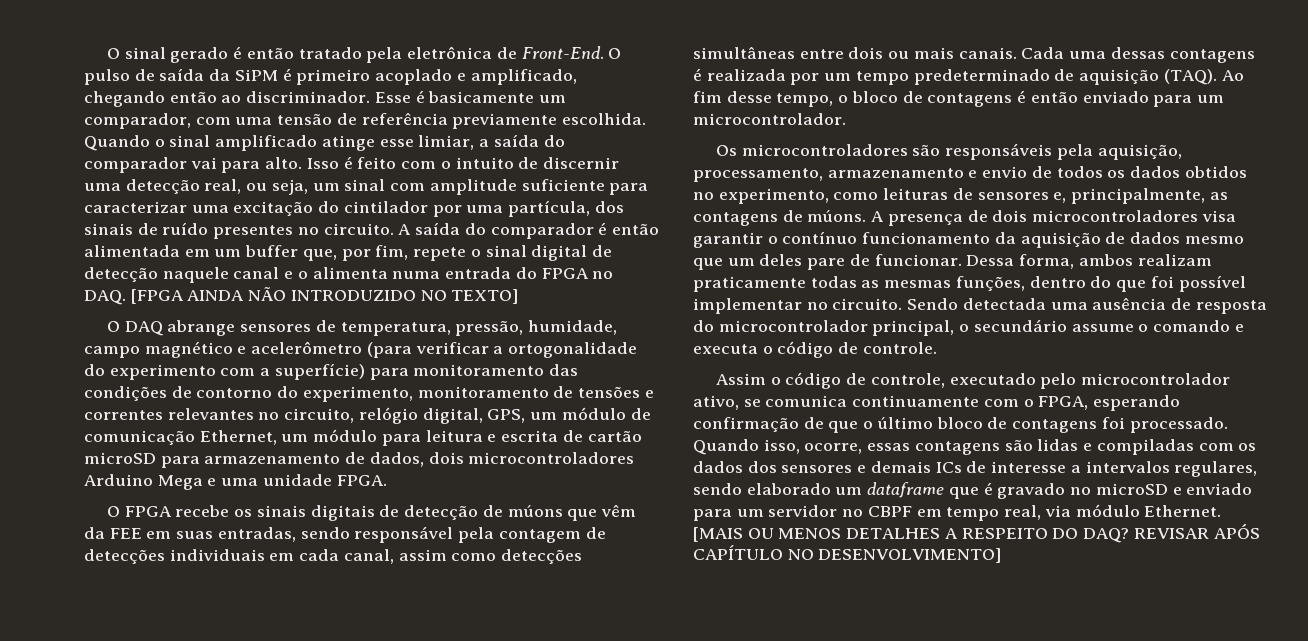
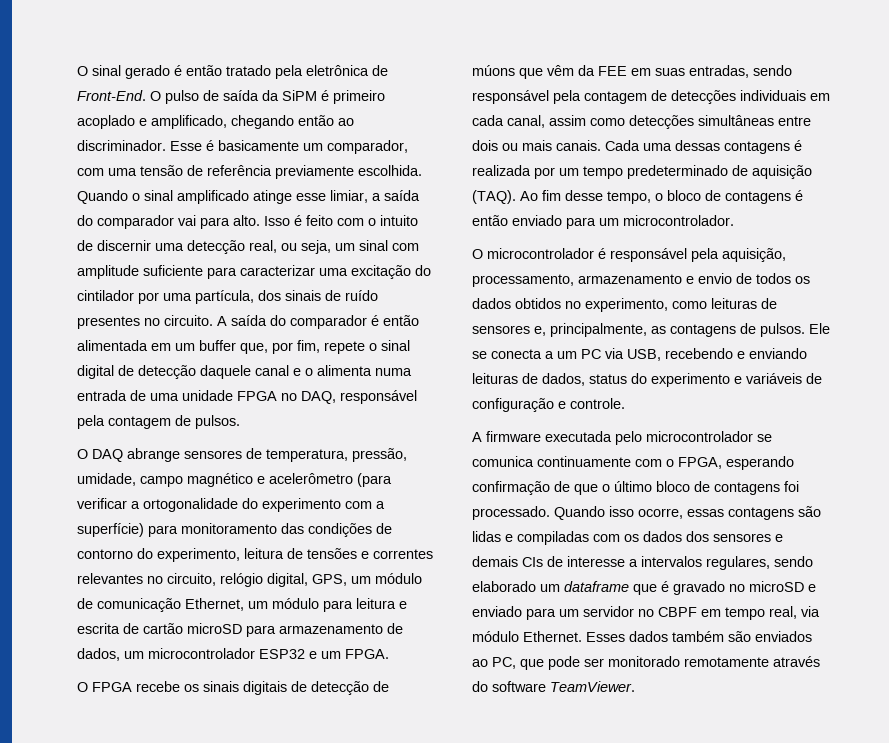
- A saída do comparador é então alimentada em um buffer que, por fim, repete o sinal digital de detecção naquele canal e o alimenta numa entrada do FPGA no DAQ. [FPGA AINDA NÃO INTRODUZIDO NO TEXTO]
+ A saída do comparador é então alimentada em um buffer que, por fim, repete o sinal digital de detecção daquele canal e o alimenta numa entrada de uma unidade FPGA no DAQ, responsável pela contagem de pulsos.
- O DAQ abrange sensores de temperatura, pressão, humidade, campo magnético e acelerômetro (para verificar a ortogonalidade do experimento com a superfície) para monitoramento das condições de contorno do experimento, monitoramento de tensões e correntes relevantes no circuito, relógio digital, GPS, um módulo de comunicação Ethernet, um módulo para leitura e escrita de cartão microSD para armazenamento de dados, dois microcontroladores Arduino Mega e uma unidade FPGA.
+ O DAQ abrange sensores de temperatura, pressão, umidade, campo magnético e acelerômetro (para verificar a ortogonalidade do experimento com a superfície) para monitoramento das condições de contorno do experimento, leitura de tensões e correntes relevantes no circuito, relógio digital, GPS, um módulo de comunicação Ethernet, um módulo para leitura e escrita de cartão microSD para armazenamento de dados, um microcontrolador ESP32 e um FPGA.
- Os microcontroladores são responsáveis pela aquisição, processamento, armazenamento e envio de todos os dados obtidos no experimento, como leituras de sensores e, principalmente, as contagens de múons. A presença de dois microcontroladores visa garantir o contínuo funcionamento da aquisição de dados mesmo que um deles pare de funcionar. Dessa forma, ambos realizam praticamente todas as mesmas funções, dentro do que foi possível implementar no circuito. Sendo detectada uma ausência de resposta do microcontrolador principal, o secundário assume o comando e executa o código de controle.
- Assim o código de controle, executado pelo microcontrolador ativo, se comunica continuamente com o FPGA, esperando confirmação de que o último bloco de contagens foi processado.
+ O microcontrolador é responsável pela aquisição, processamento, armazenamento e envio de todos os dados obtidos no experimento, como leituras de sensores e, principalmente, as contagens de pulsos. Ele se conecta a um PC via USB, recebendo e enviando leituras de dados, status do experimento e variáveis de configuração e controle.
+ A firmware executada pelo microcontrolador se comunica continuamente com o FPGA, esperando confirmação de que o último bloco de contagens foi processado.
- Quando isso, ocorre, essas contagens são lidas e compiladas com os dados dos sensores e demais ICs de interesse a intervalos regulares, sendo elaborado um dataframe que é gravado no microSD e enviado para um servidor no CBPF em tempo real, via módulo Ethernet.
+ Quando isso ocorre, essas contagens são lidas e compiladas com os dados dos sensores e demais CIs de interesse a intervalos regulares, sendo elaborado um dataframe que é gravado no microSD e enviado para um servidor no CBPF em tempo real, via módulo Ethernet.
- [MAIS OU MENOS DETALHES A RESPEITO DO DAQ? REVISAR APÓS CAPÍTULO NO DESENVOLVIMENTO]
+ Esses dados também são enviados ao PC, que pode ser monitorado remotamente através do software TeamViewer.

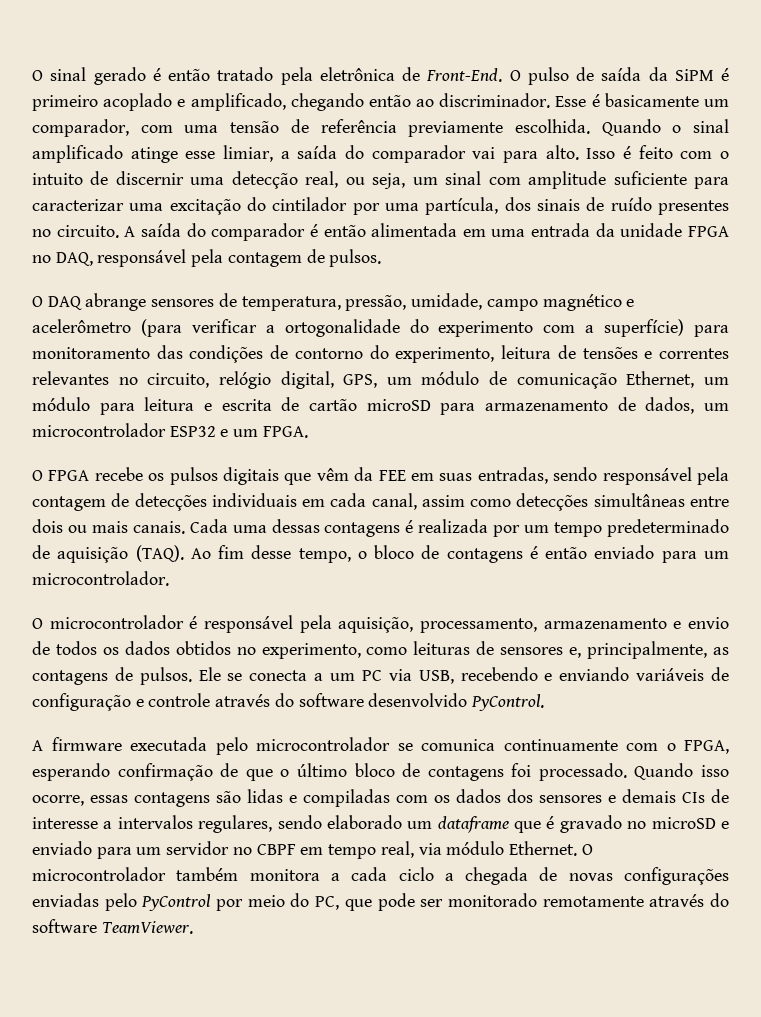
- A saída do comparador é então alimentada em um buffer que, por fim, repete o sinal digital de detecção daquele canal e o alimenta numa entrada de uma unidade FPGA no DAQ, responsável pela contagem de pulsos.
+ A saída do comparador é então alimentada em uma entrada da unidade FPGA no DAQ, responsável pela contagem de pulsos.
- O FPGA recebe os sinais digitais de detecção de múons que vêm da FEE em suas entradas, sendo responsável pela contagem de detecções individuais em cada canal, assim como detecções simultâneas entre dois ou mais canais.
+ O FPGA recebe os pulsos digitais que vêm da FEE em suas entradas, sendo responsável pela contagem de detecções individuais em cada canal, assim como detecções simultâneas entre dois ou mais canais.
- Ele se conecta a um PC via USB, recebendo e enviando leituras de dados, status do experimento e variáveis de configuração e controle.
+ Ele se conecta a um PC via USB, recebendo e enviando variáveis de configuração e controle através do software desenvolvido PyControl.
- Esses dados também são enviados ao PC, que pode ser monitorado remotamente através do software TeamViewer.
+ O microcontrolador também monitora a cada ciclo a chegada de novas configurações enviadas pelo PyControl por meio do PC, que pode ser monitorado remotamente através do software TeamViewer.

